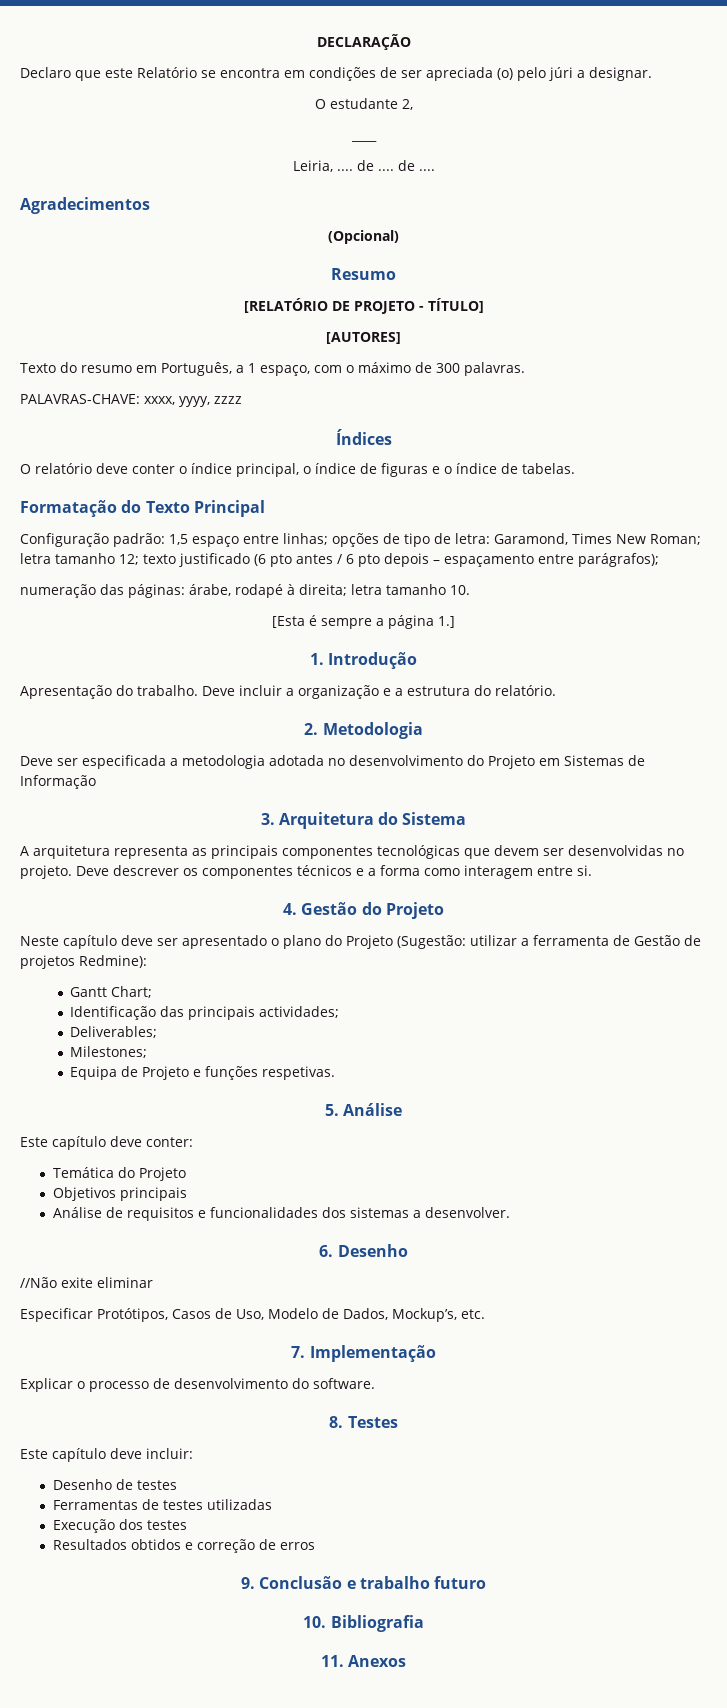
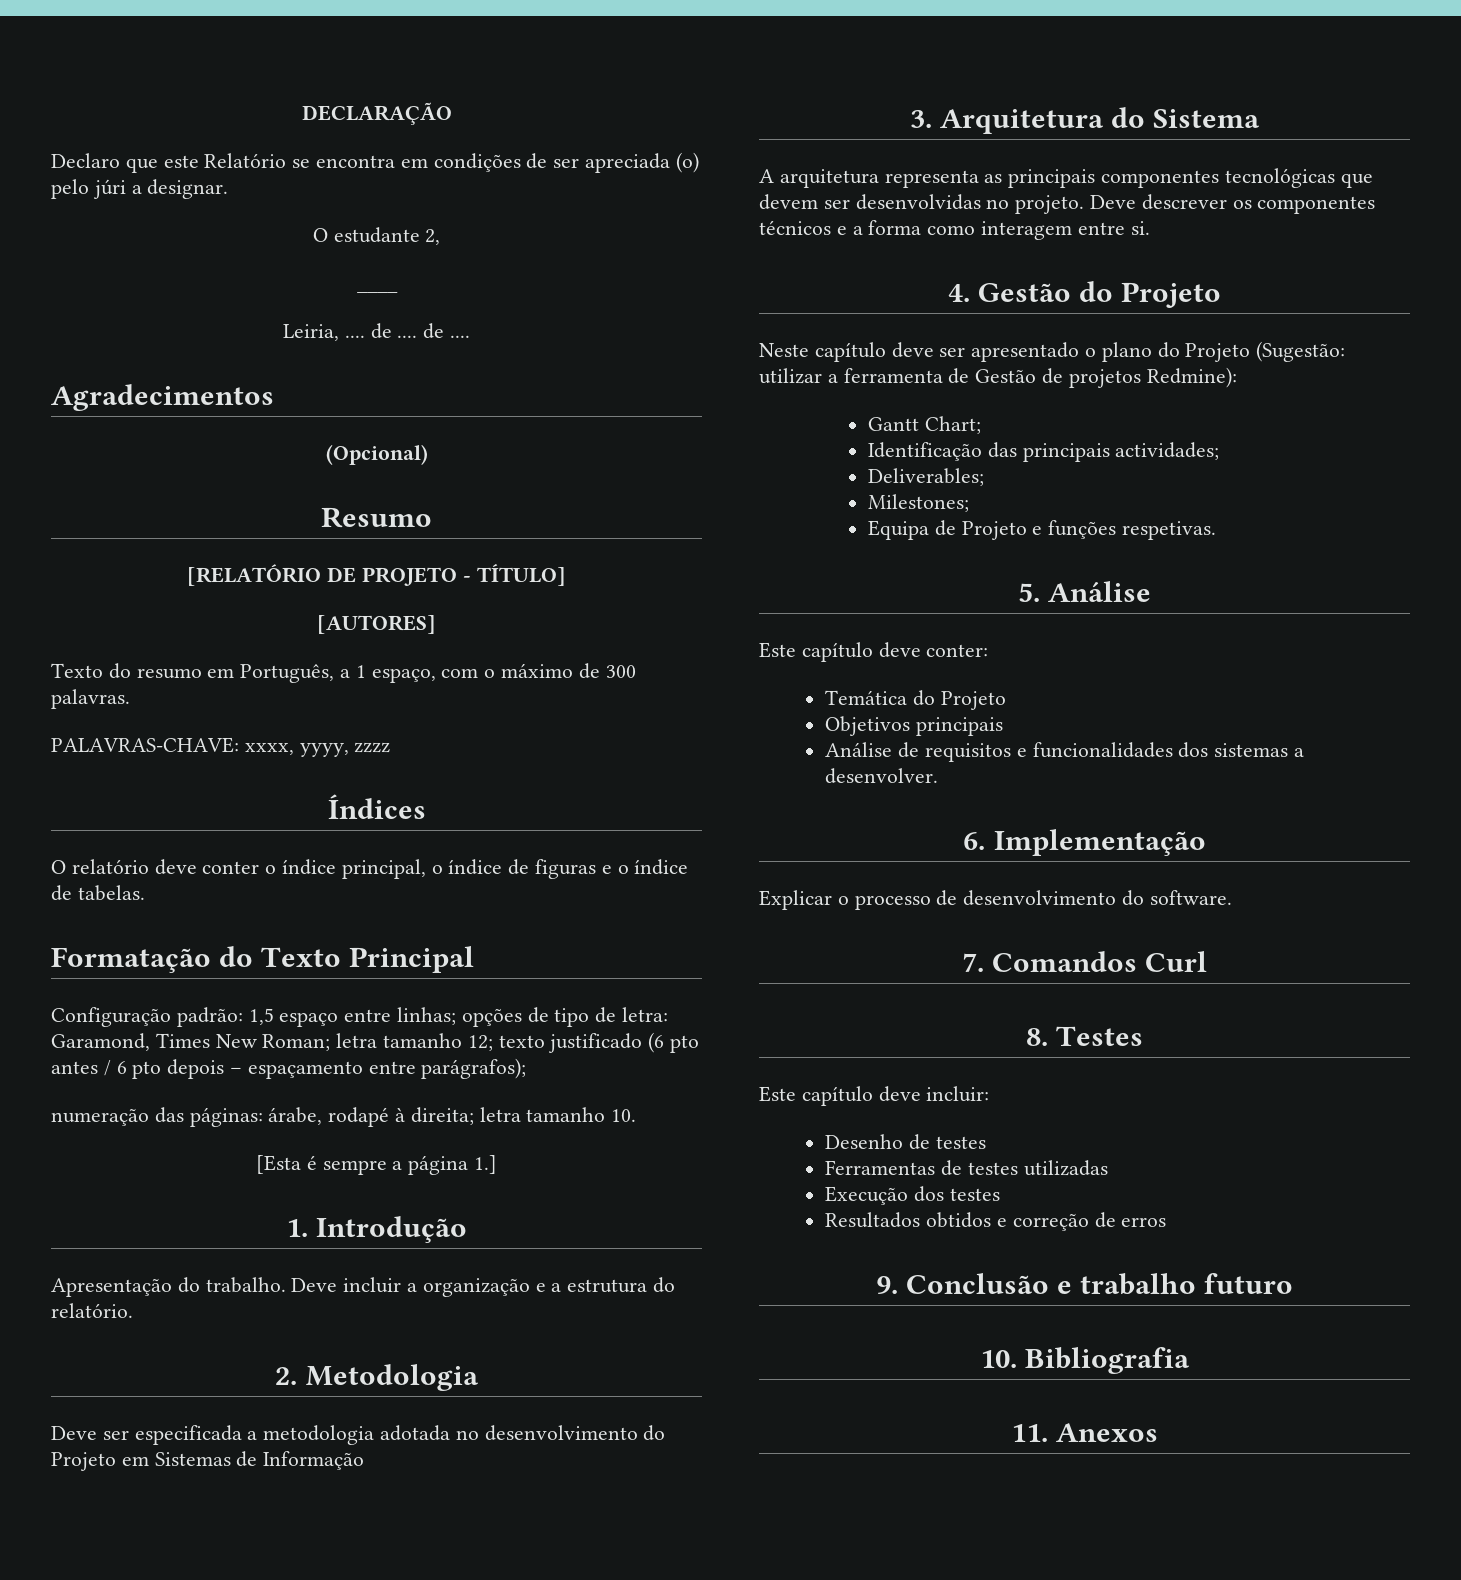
- 6. Desenho
- //Não exite eliminar
- Especificar Protótipos, Casos de Uso, Modelo de Dados, Mockup’s, etc.
- 7. Implementação
+ 6. Implementação
+ 7. Comandos Curl

